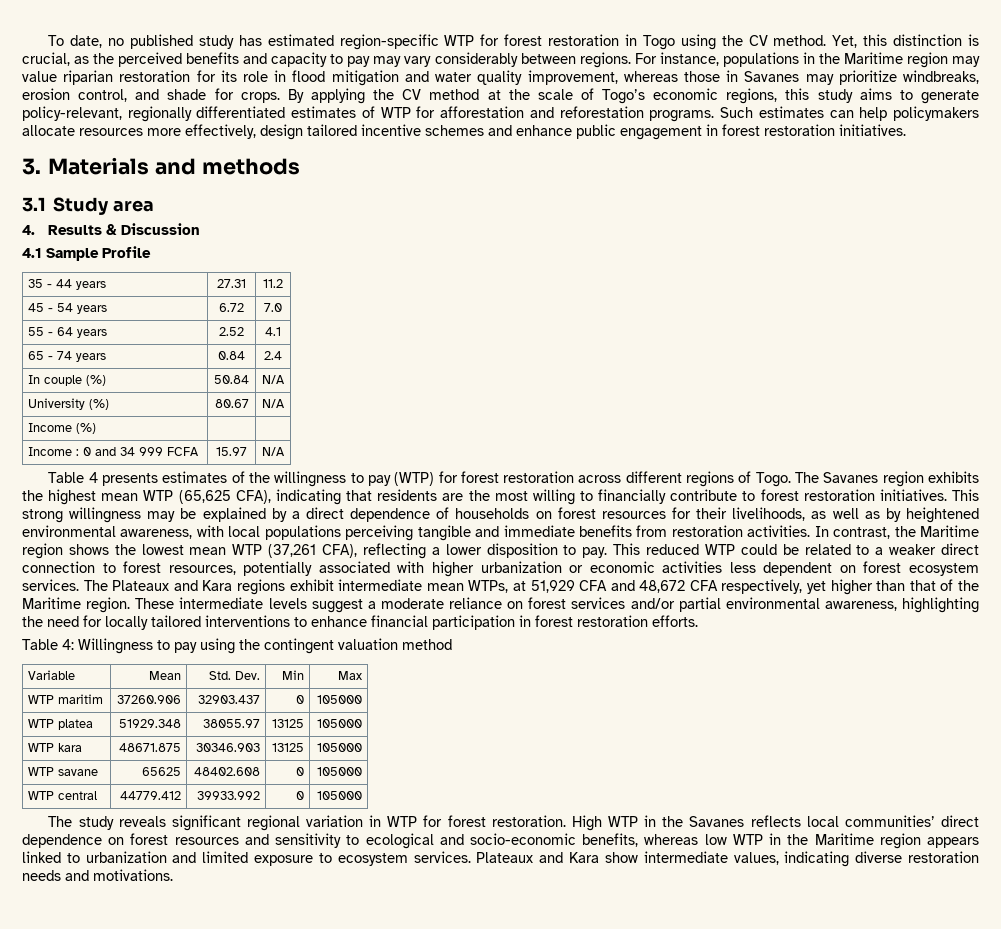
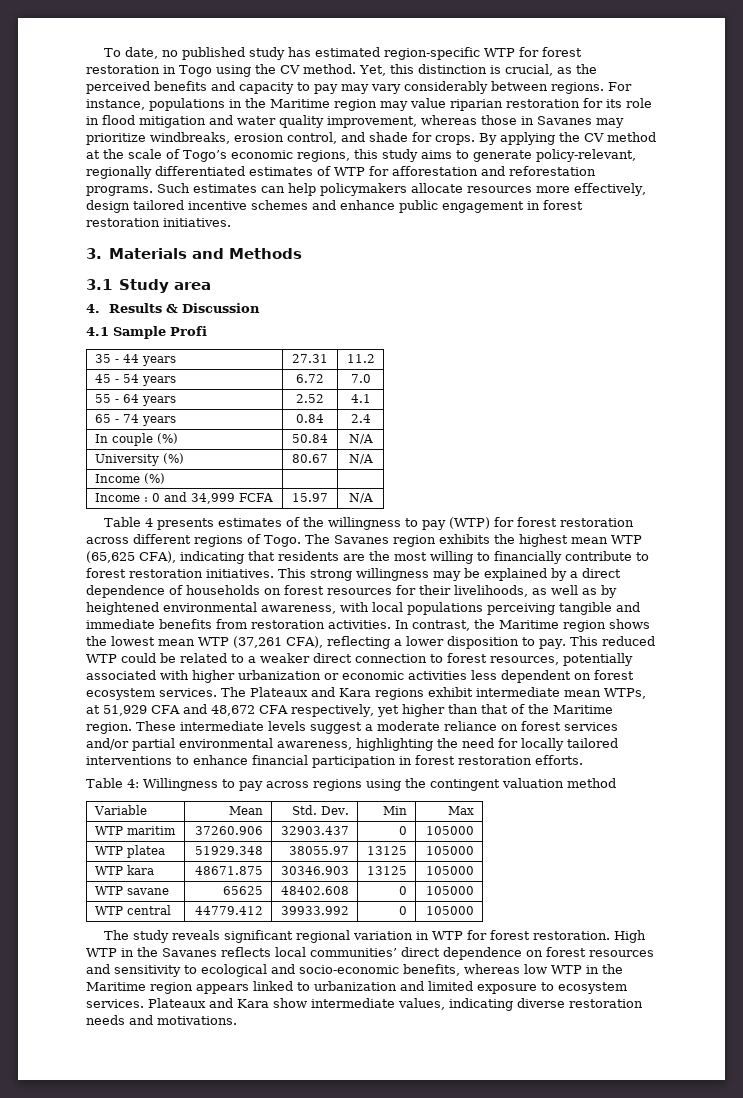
- 3. Materials and methods
+ 3. Materials and Methods
- 4.1 Sample Profile
+ 4.1 Sample Profi
- Income : 0 and 34 999 FCFA | 15.97 | N/A
+ Income : 0 and 34,999 FCFA | 15.97 | N/A
- Table 4: Willingness to pay using the contingent valuation method
+ Table 4: Willingness to pay across regions using the contingent valuation method

